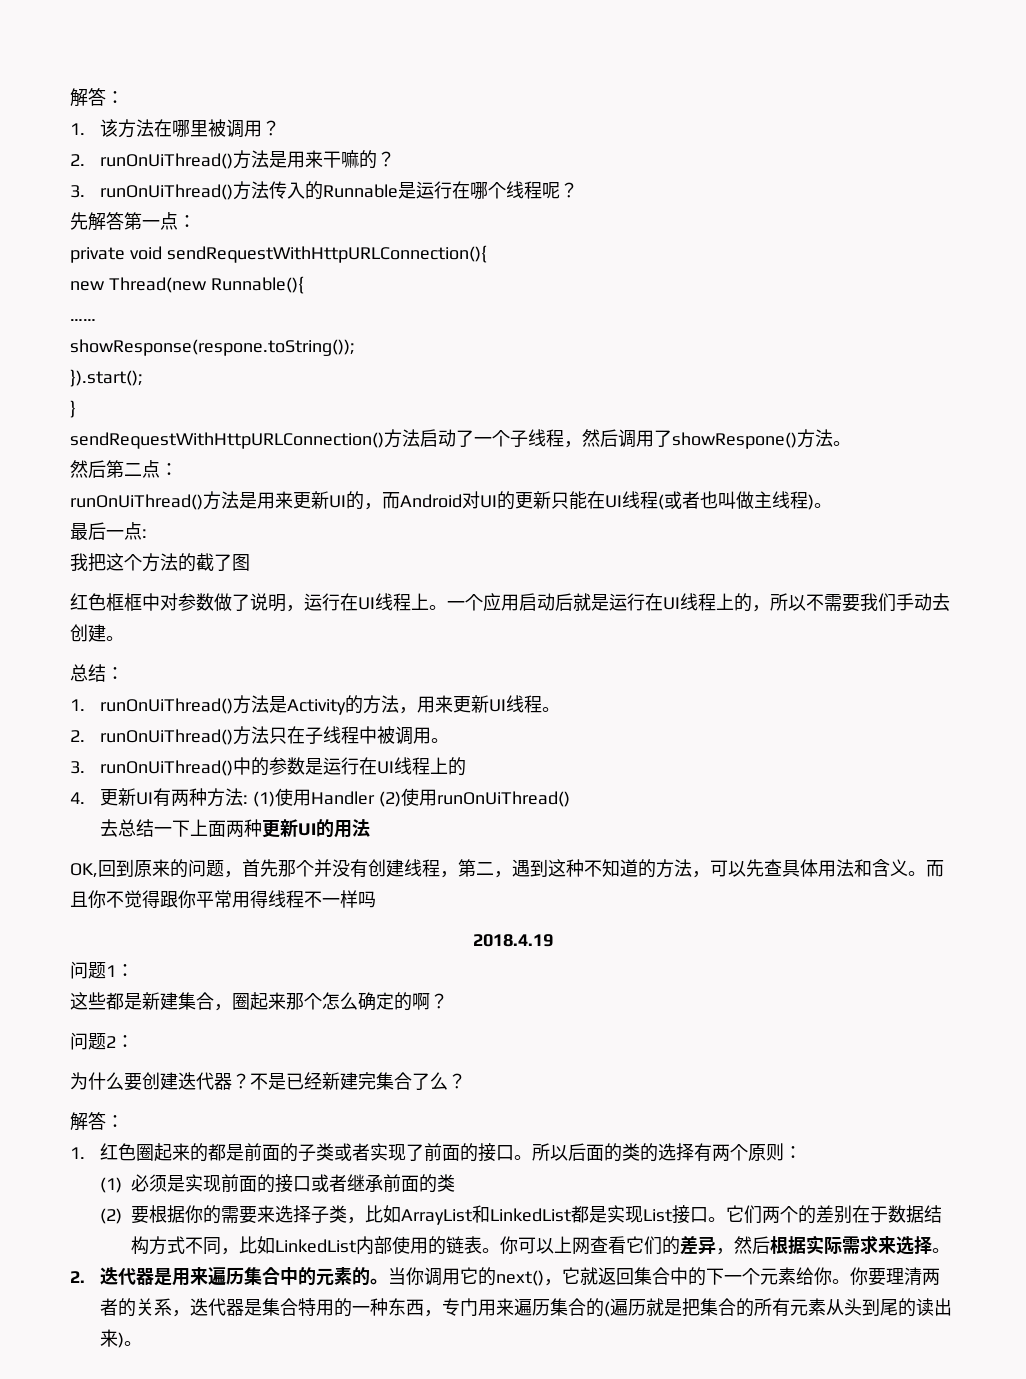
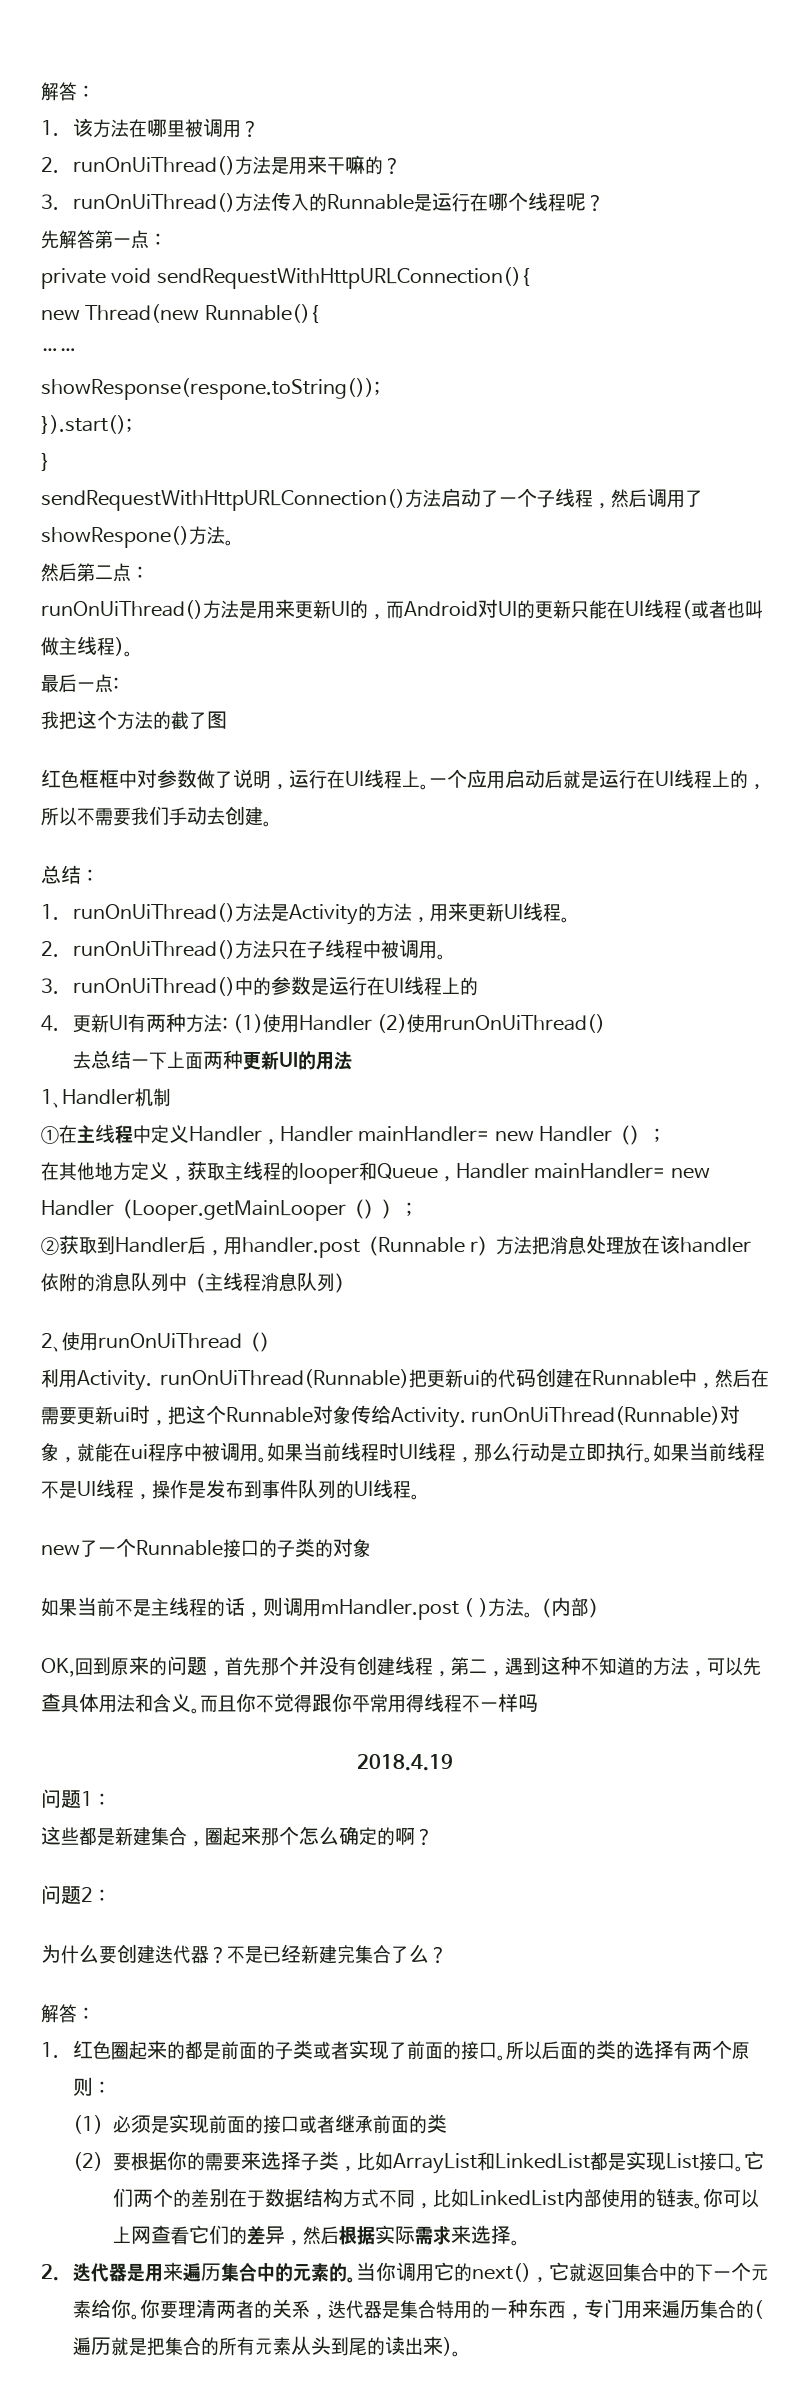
+ 1、Handler机制
+ ①在主线程中定义Handler，Handler mainHandler= new Handler（）；
+ 在其他地方定义，获取主线程的looper和Queue，Handler mainHandler= new Handler（Looper.getMainLooper（））；
+ ②获取到Handler后，用handler.post（Runnable r）方法把消息处理放在该handler依附的消息队列中（主线程消息队列）
+ 2、使用runOnUiThread（）
+ 利用Activity. runOnUiThread(Runnable)把更新ui的代码创建在Runnable中，然后在需要更新ui时，把这个Runnable对象传给Activity. runOnUiThread(Runnable)对象，就能在ui程序中被调用。如果当前线程时UI线程，那么行动是立即执行。如果当前线程不是UI线程，操作是发布到事件队列的UI线程。
+ new了一个Runnable接口的子类的对象
+ 如果当前不是主线程的话，则调用mHandler.post ( )方法。（内部）

